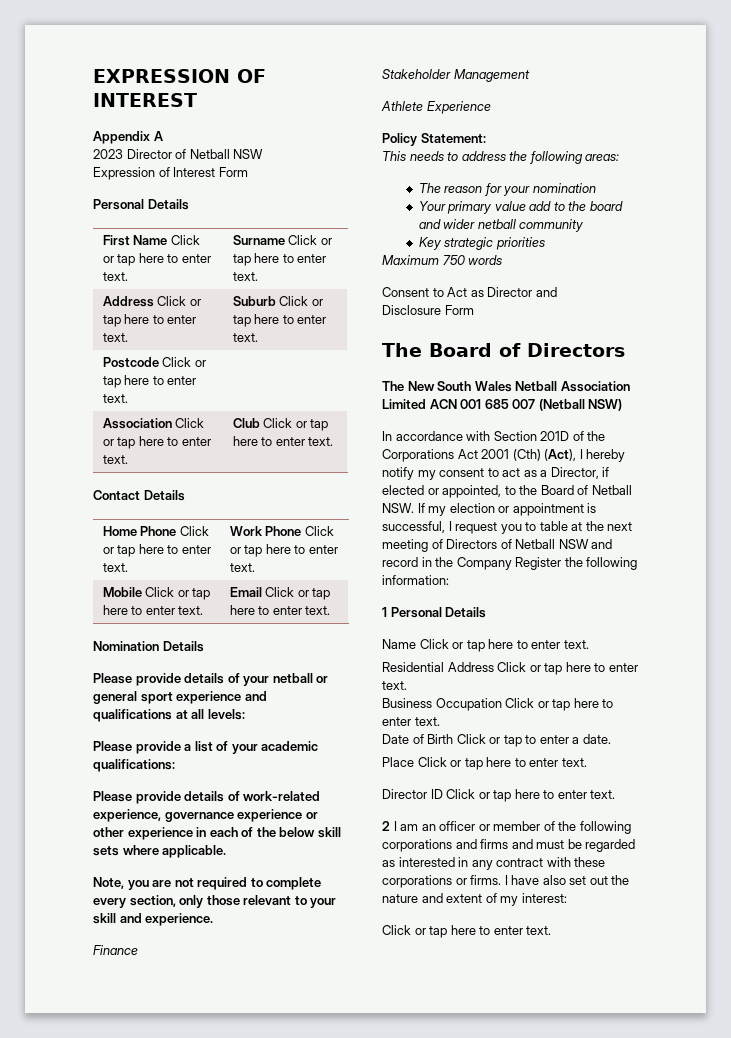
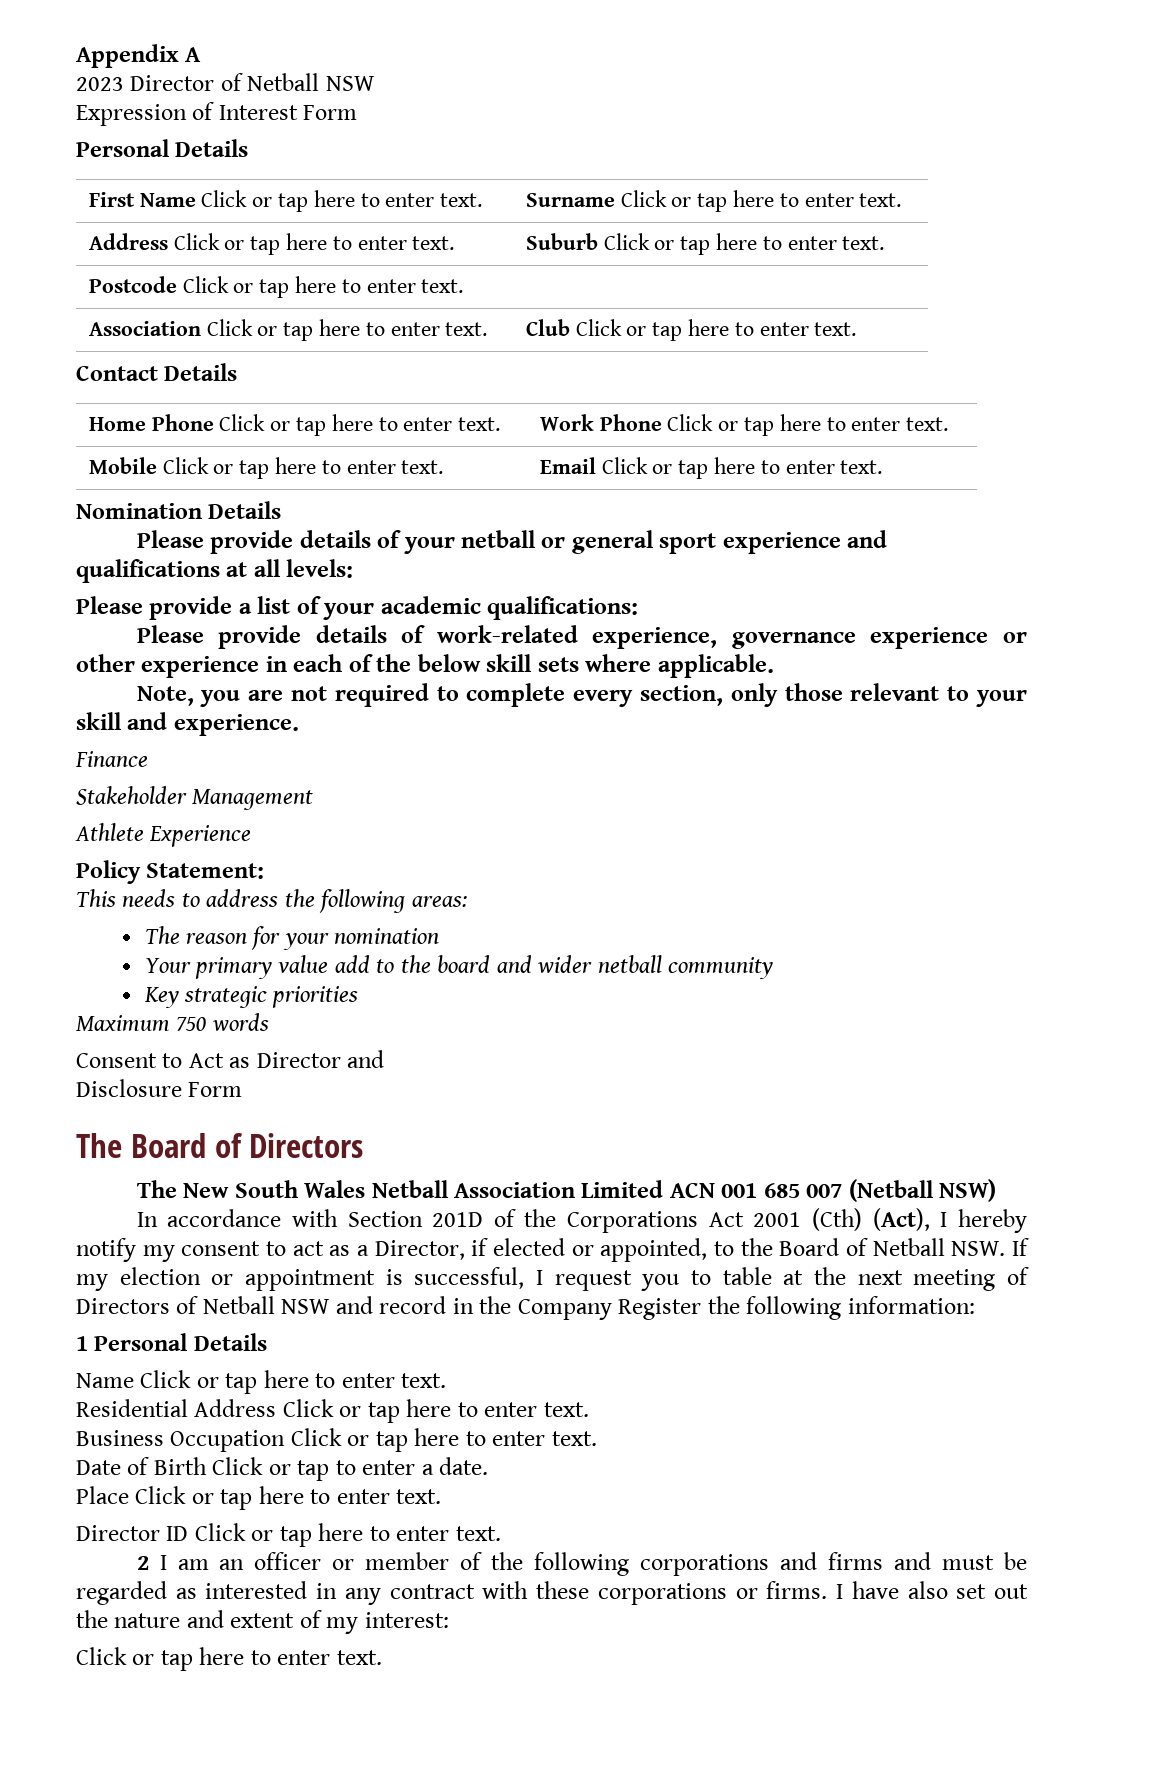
- EXPRESSION OF INTEREST

